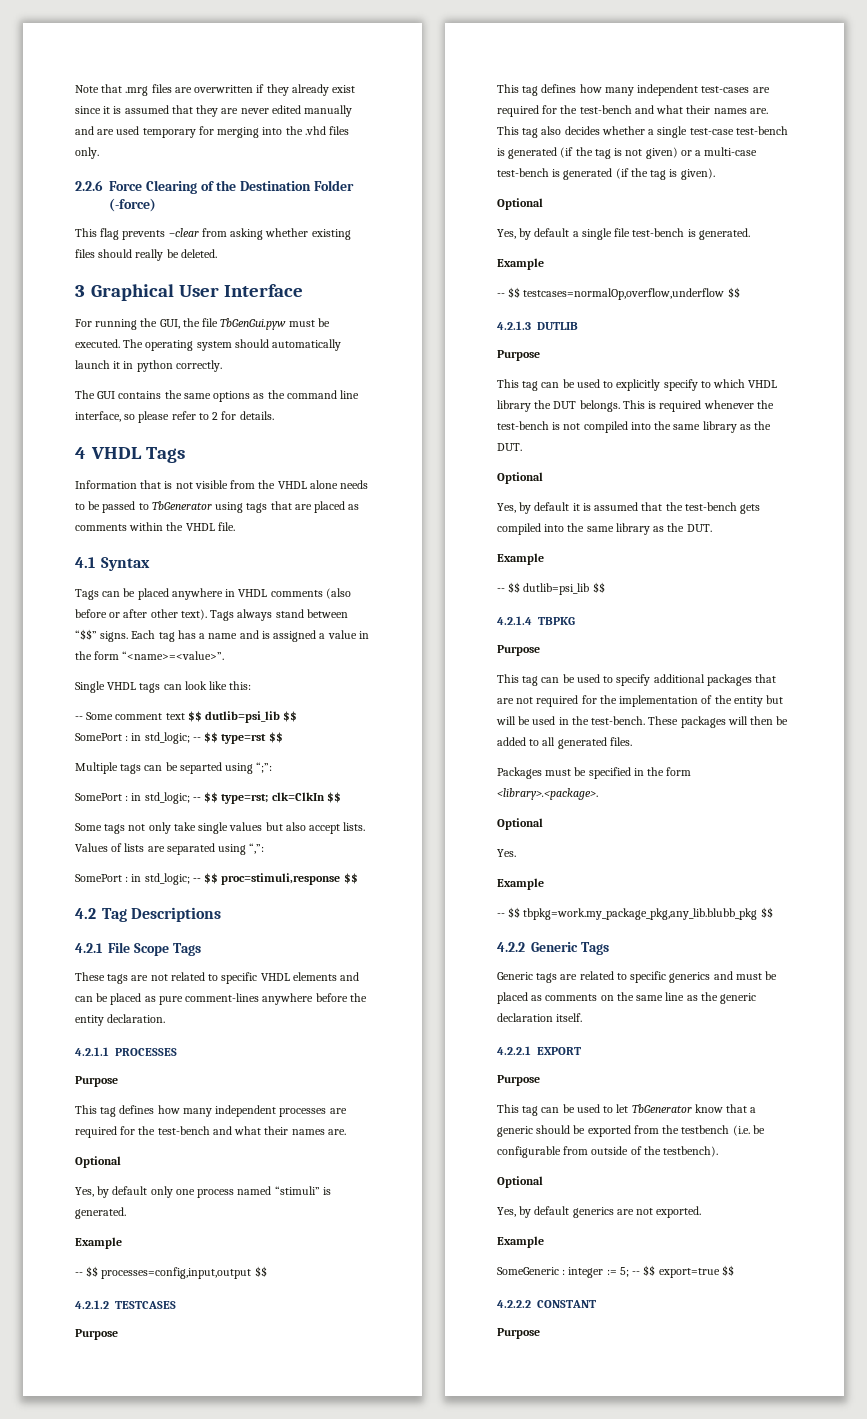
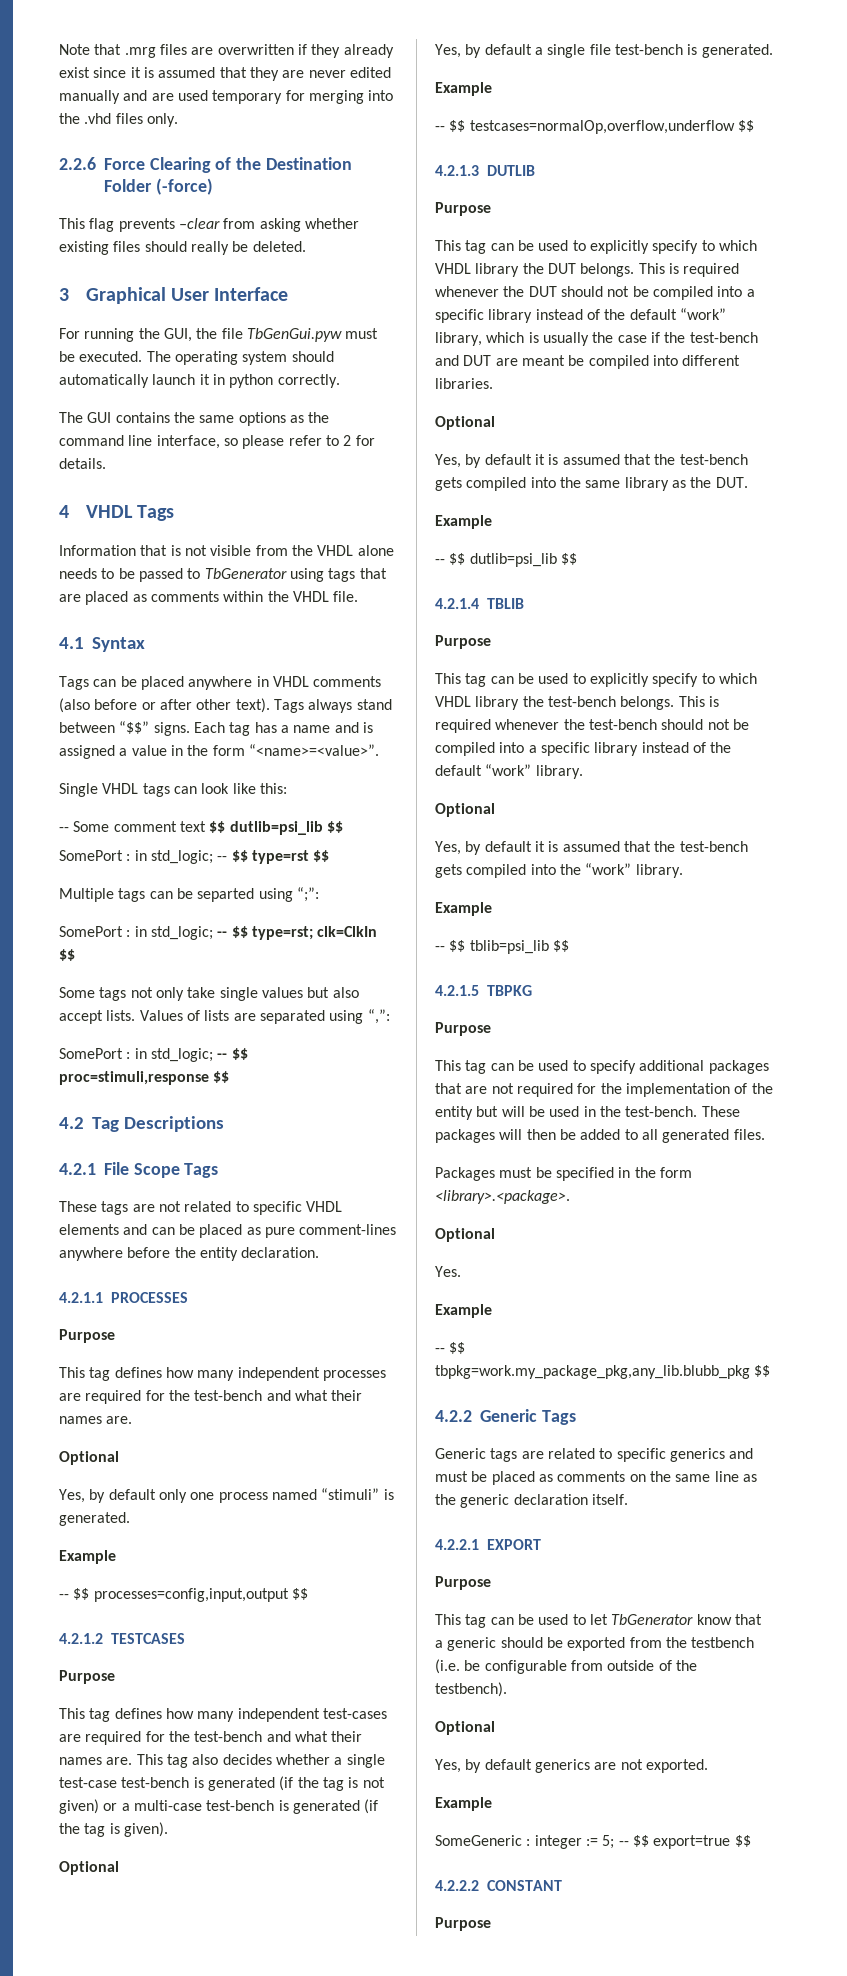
- This is required whenever the test-bench is not compiled into the same library as the DUT.
+ This is required whenever the DUT should not be compiled into a specific library instead of the default “work” library, which is usually the case if the test-bench and DUT are meant be compiled into different libraries.
- 4.2.1.4 TBPKG
+ 4.2.1.4 TBLIB
+ Purpose
+ This tag can be used to explicitly specify to which VHDL library the test-bench belongs. This is required whenever the test-bench should not be compiled into a specific library instead of the default “work” library.
+ Optional
+ Yes, by default it is assumed that the test-bench gets compiled into the “work” library.
+ Example
+ -- $$ tblib=psi_lib $$
+ 4.2.1.5 TBPKG

